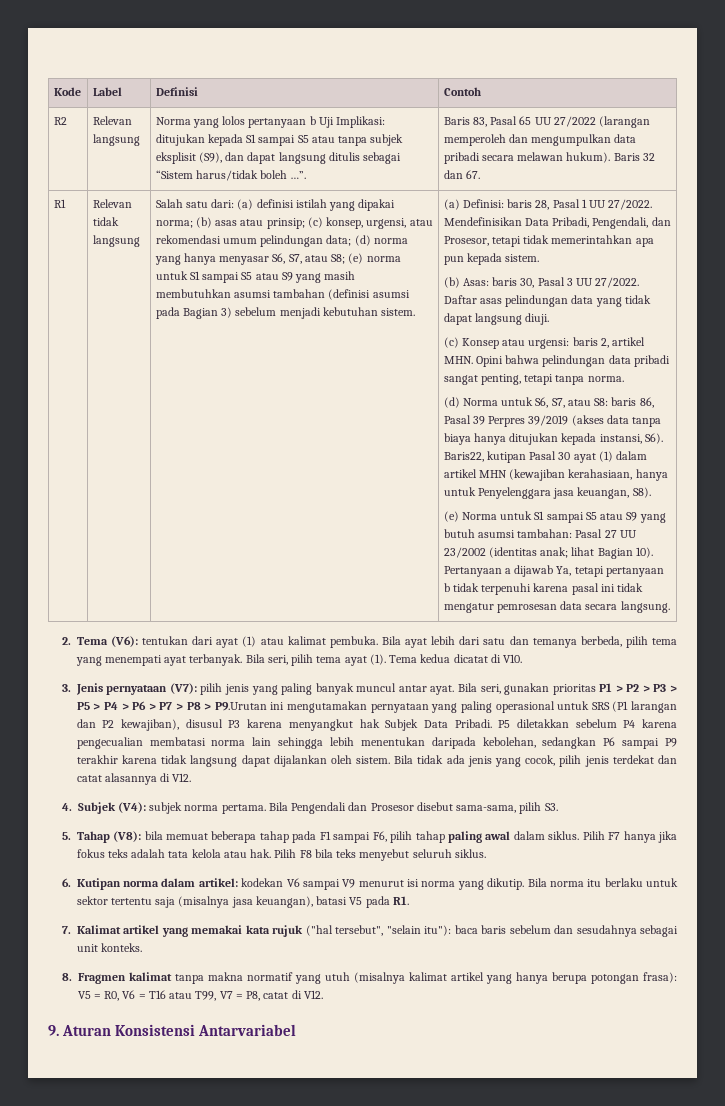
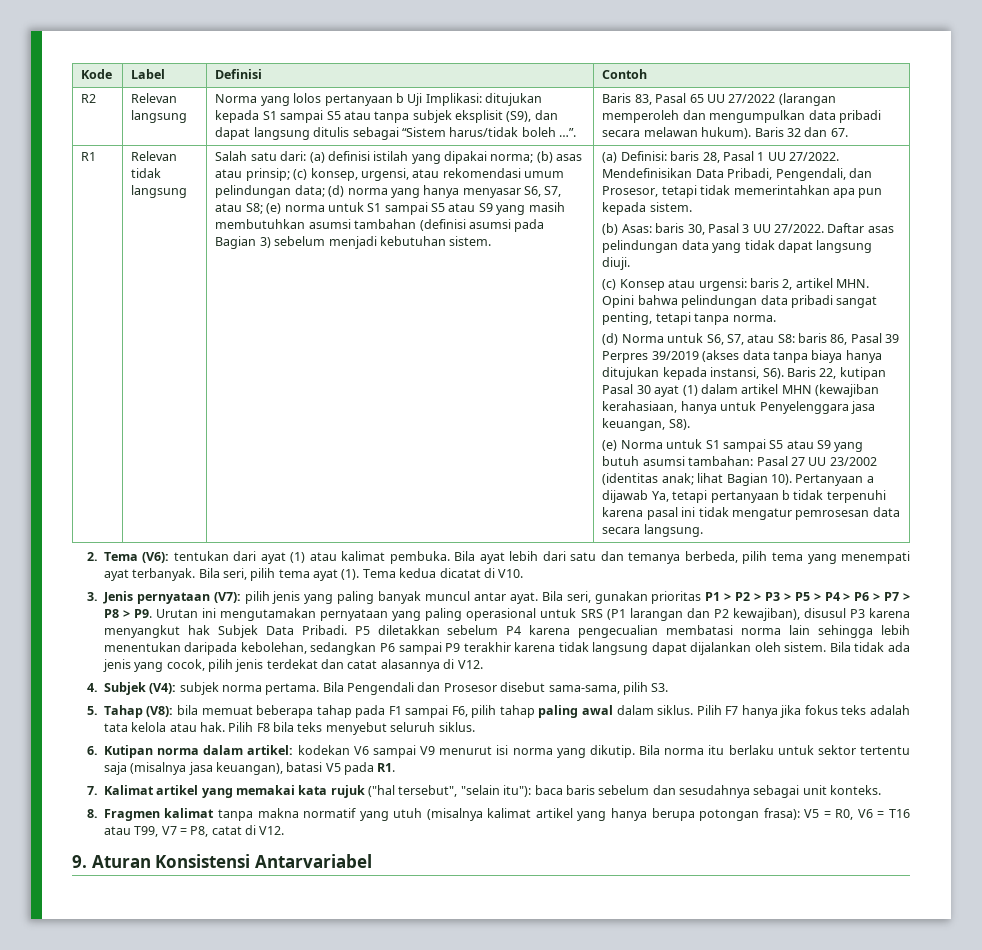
- (d) Norma untuk S6, S7, atau S8: baris 86, Pasal 39 Perpres 39/2019 (akses data tanpa biaya hanya ditujukan kepada instansi, S6). Baris22, kutipan Pasal 30 ayat (1) dalam artikel MHN (kewajiban kerahasiaan, hanya untuk Penyelenggara jasa keuangan, S8).
+ (d) Norma untuk S6, S7, atau S8: baris 86, Pasal 39 Perpres 39/2019 (akses data tanpa biaya hanya ditujukan kepada instansi, S6). Baris 22, kutipan Pasal 30 ayat (1) dalam artikel MHN (kewajiban kerahasiaan, hanya untuk Penyelenggara jasa keuangan, S8).
- Bila seri, gunakan prioritas P1 > P2 > P3 > P5 > P4 > P6 > P7 > P8 > P9.Urutan ini mengutamakan pernyataan yang paling operasional untuk SRS (P1 larangan dan P2 kewajiban), disusul P3 karena menyangkut hak Subjek Data Pribadi.
+ Bila seri, gunakan prioritas P1 > P2 > P3 > P5 > P4 > P6 > P7 > P8 > P9. Urutan ini mengutamakan pernyataan yang paling operasional untuk SRS (P1 larangan dan P2 kewajiban), disusul P3 karena menyangkut hak Subjek Data Pribadi.

